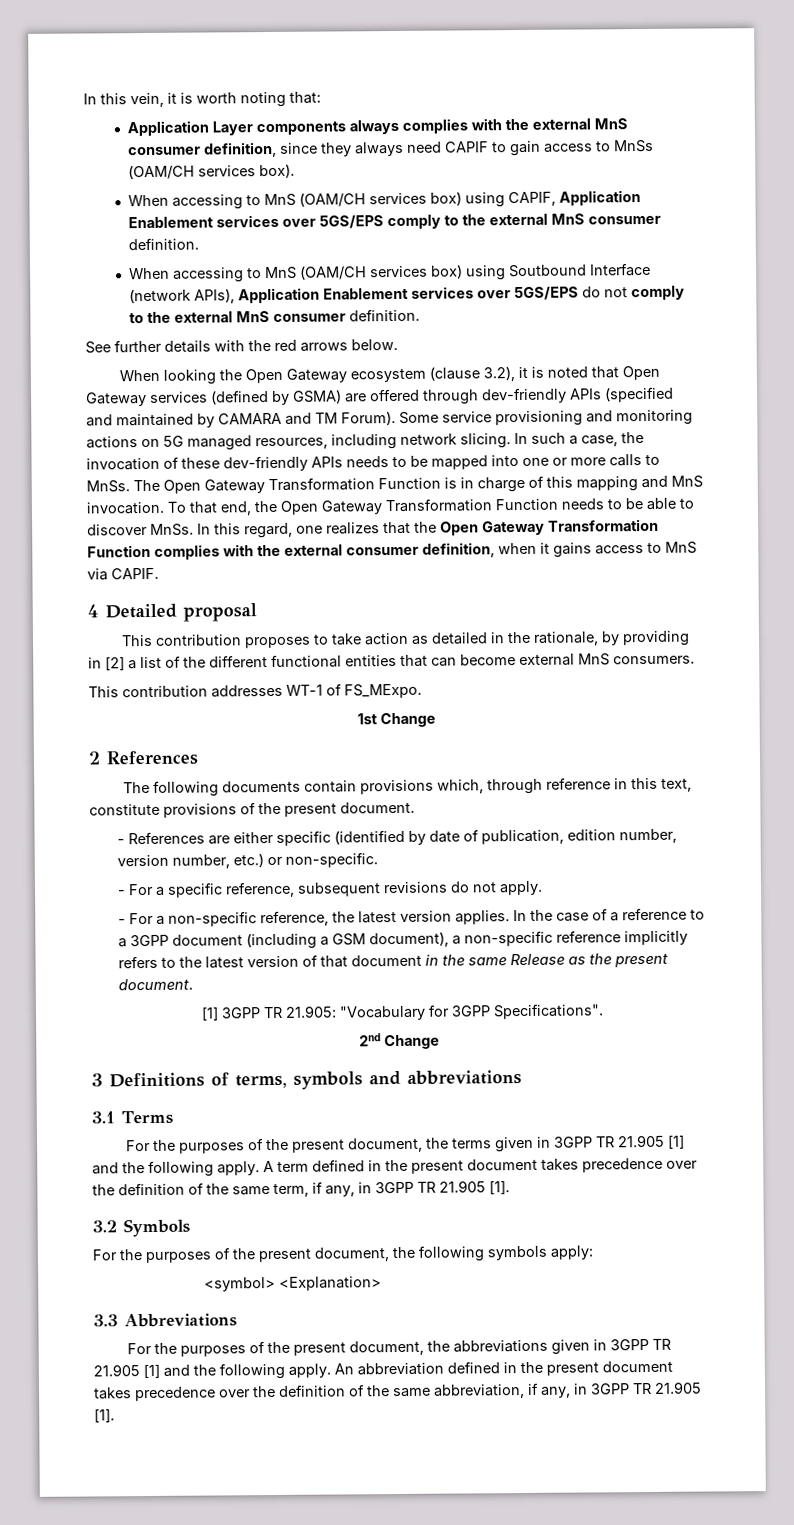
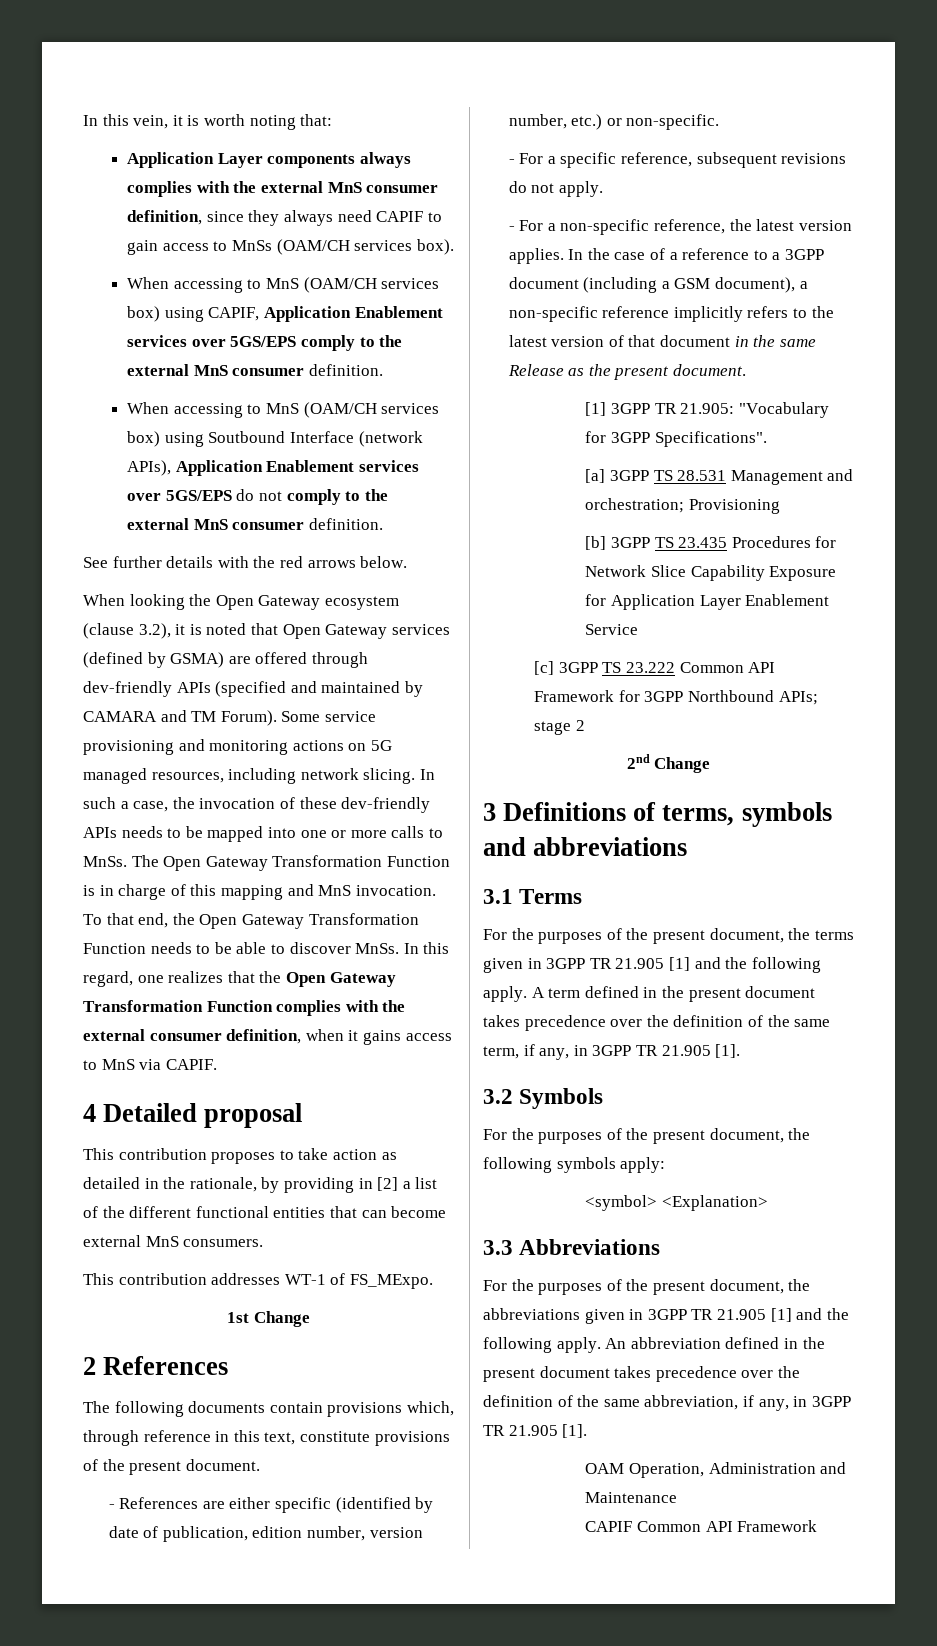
+ [a] 3GPP TS 28.531 Management and orchestration; Provisioning
+ [b] 3GPP TS 23.435 Procedures for Network Slice Capability Exposure for Application Layer Enablement Service
+ [c] 3GPP TS 23.222 Common API Framework for 3GPP Northbound APIs; stage 2
+ OAM Operation, Administration and Maintenance
+ CAPIF Common API Framework

